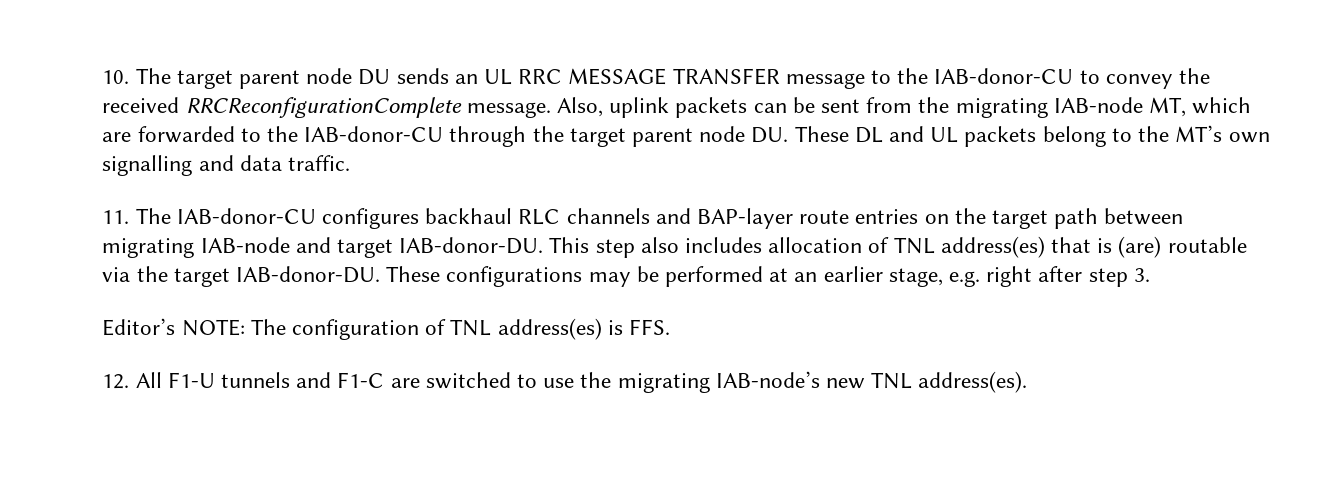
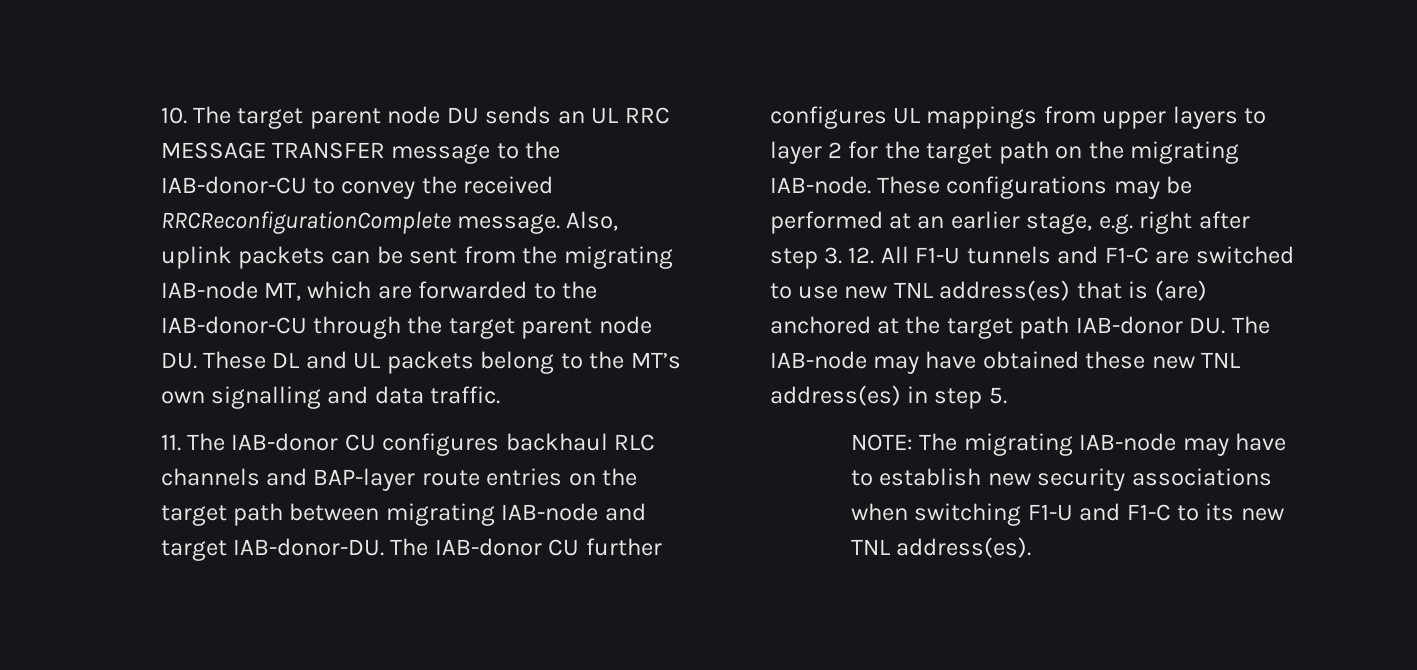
- 11. The IAB-donor-CU configures backhaul RLC channels and BAP-layer route entries on the target path between migrating IAB-node and target IAB-donor-DU.
+ 11. The IAB-donor CU configures backhaul RLC channels and BAP-layer route entries on the target path between migrating IAB-node and target IAB-donor-DU.
- This step also includes allocation of TNL address(es) that is (are) routable via the target IAB-donor-DU.
+ The IAB-donor CU further configures UL mappings from upper layers to layer 2 for the target path on the migrating IAB-node.
- These configurations may be performed at an earlier stage, e.g. right after step 3.
- Editor’s NOTE: The configuration of TNL address(es) is FFS.
- 12. All F1-U tunnels and F1-C are switched to use the migrating IAB-node’s new TNL address(es).
+ These configurations may be performed at an earlier stage, e.g. right after step 3. 12. All F1-U tunnels and F1-C are switched to use new TNL address(es) that is (are) anchored at the target path IAB-donor DU. The IAB-node may have obtained these new TNL address(es) in step 5.
+ NOTE: The migrating IAB-node may have to establish new security associations when switching F1-U and F1-C to its new TNL address(es).

